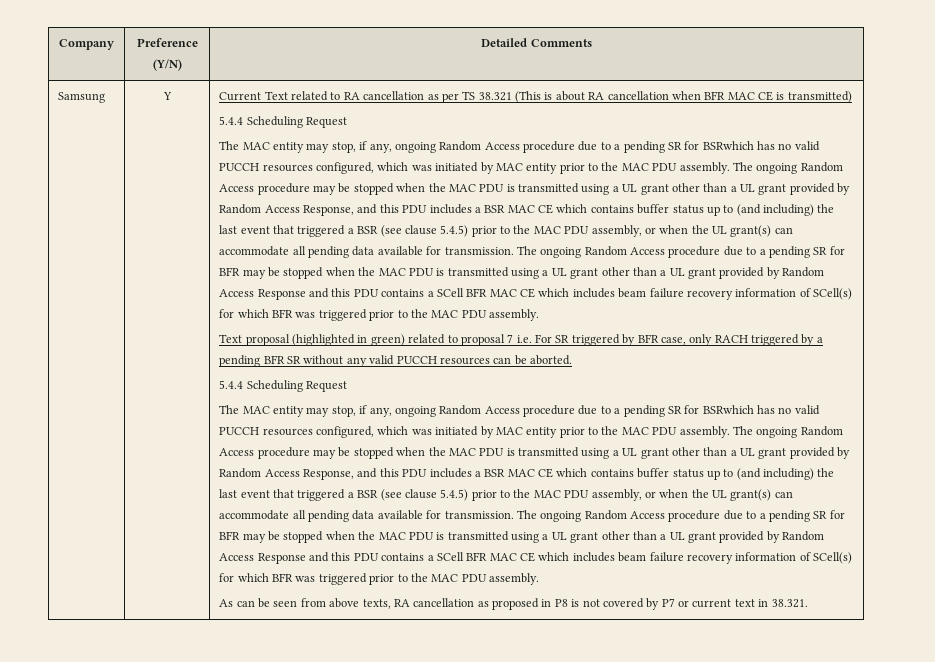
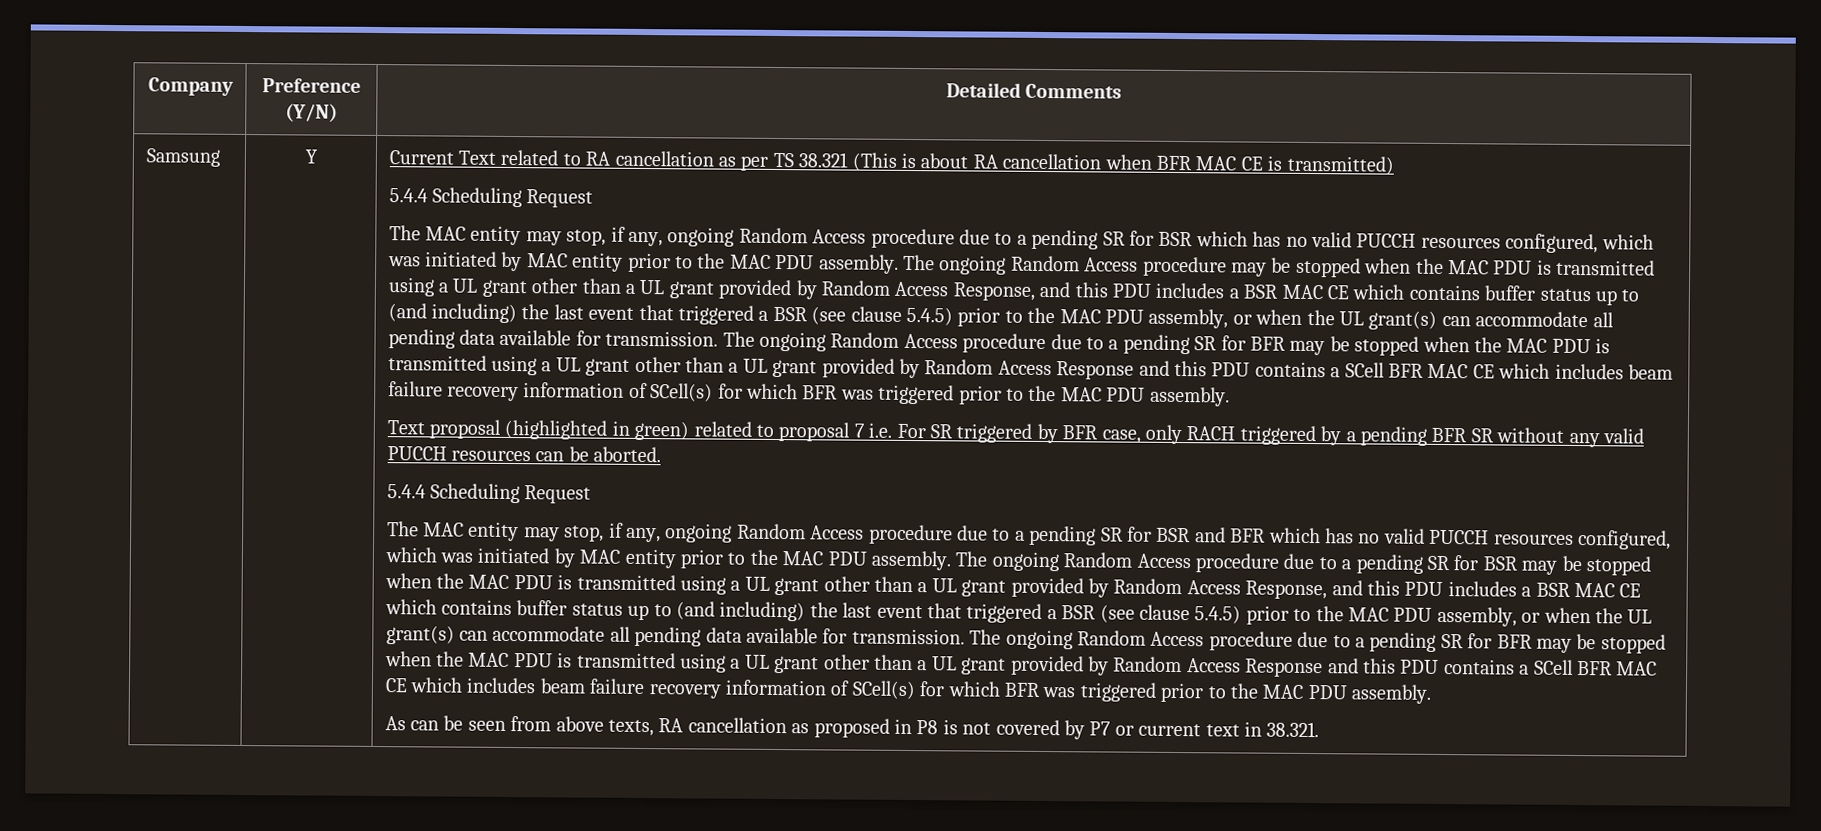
  Current Text related to RA cancellation as per TS 38.321 (This is about RA cancellation when BFR MAC CE is transmitted)
  5.4.4 Scheduling Request
- The MAC entity may stop, if any, ongoing Random Access procedure due to a pending SR for BSRwhich has no valid PUCCH resources configured, which was initiated by MAC entity prior to the MAC PDU assembly.
+ The MAC entity may stop, if any, ongoing Random Access procedure due to a pending SR for BSR which has no valid PUCCH resources configured, which was initiated by MAC entity prior to the MAC PDU assembly.
  Text proposal (highlighted in green) related to proposal 7 i.e. For SR triggered by BFR case, only RACH triggered by a pending BFR SR without any valid PUCCH resources can be aborted.
  5.4.4 Scheduling Request
- The MAC entity may stop, if any, ongoing Random Access procedure due to a pending SR for BSRwhich has no valid PUCCH resources configured, which was initiated by MAC entity prior to the MAC PDU assembly. The ongoing Random Access procedure may be stopped when the MAC PDU is transmitted using a UL grant other than a UL grant provided by Random Access Response, and this PDU includes a BSR MAC CE which contains buffer status up to (and including) the last event that triggered a BSR (see clause 5.4.5) prior to the MAC PDU assembly, or when the UL grant(s) can accommodate all pending data available for transmission.
+ The MAC entity may stop, if any, ongoing Random Access procedure due to a pending SR for BSR and BFR which has no valid PUCCH resources configured, which was initiated by MAC entity prior to the MAC PDU assembly. The ongoing Random Access procedure due to a pending SR for BSR may be stopped when the MAC PDU is transmitted using a UL grant other than a UL grant provided by Random Access Response, and this PDU includes a BSR MAC CE which contains buffer status up to (and including) the last event that triggered a BSR (see clause 5.4.5) prior to the MAC PDU assembly, or when the UL grant(s) can accommodate all pending data available for transmission.

